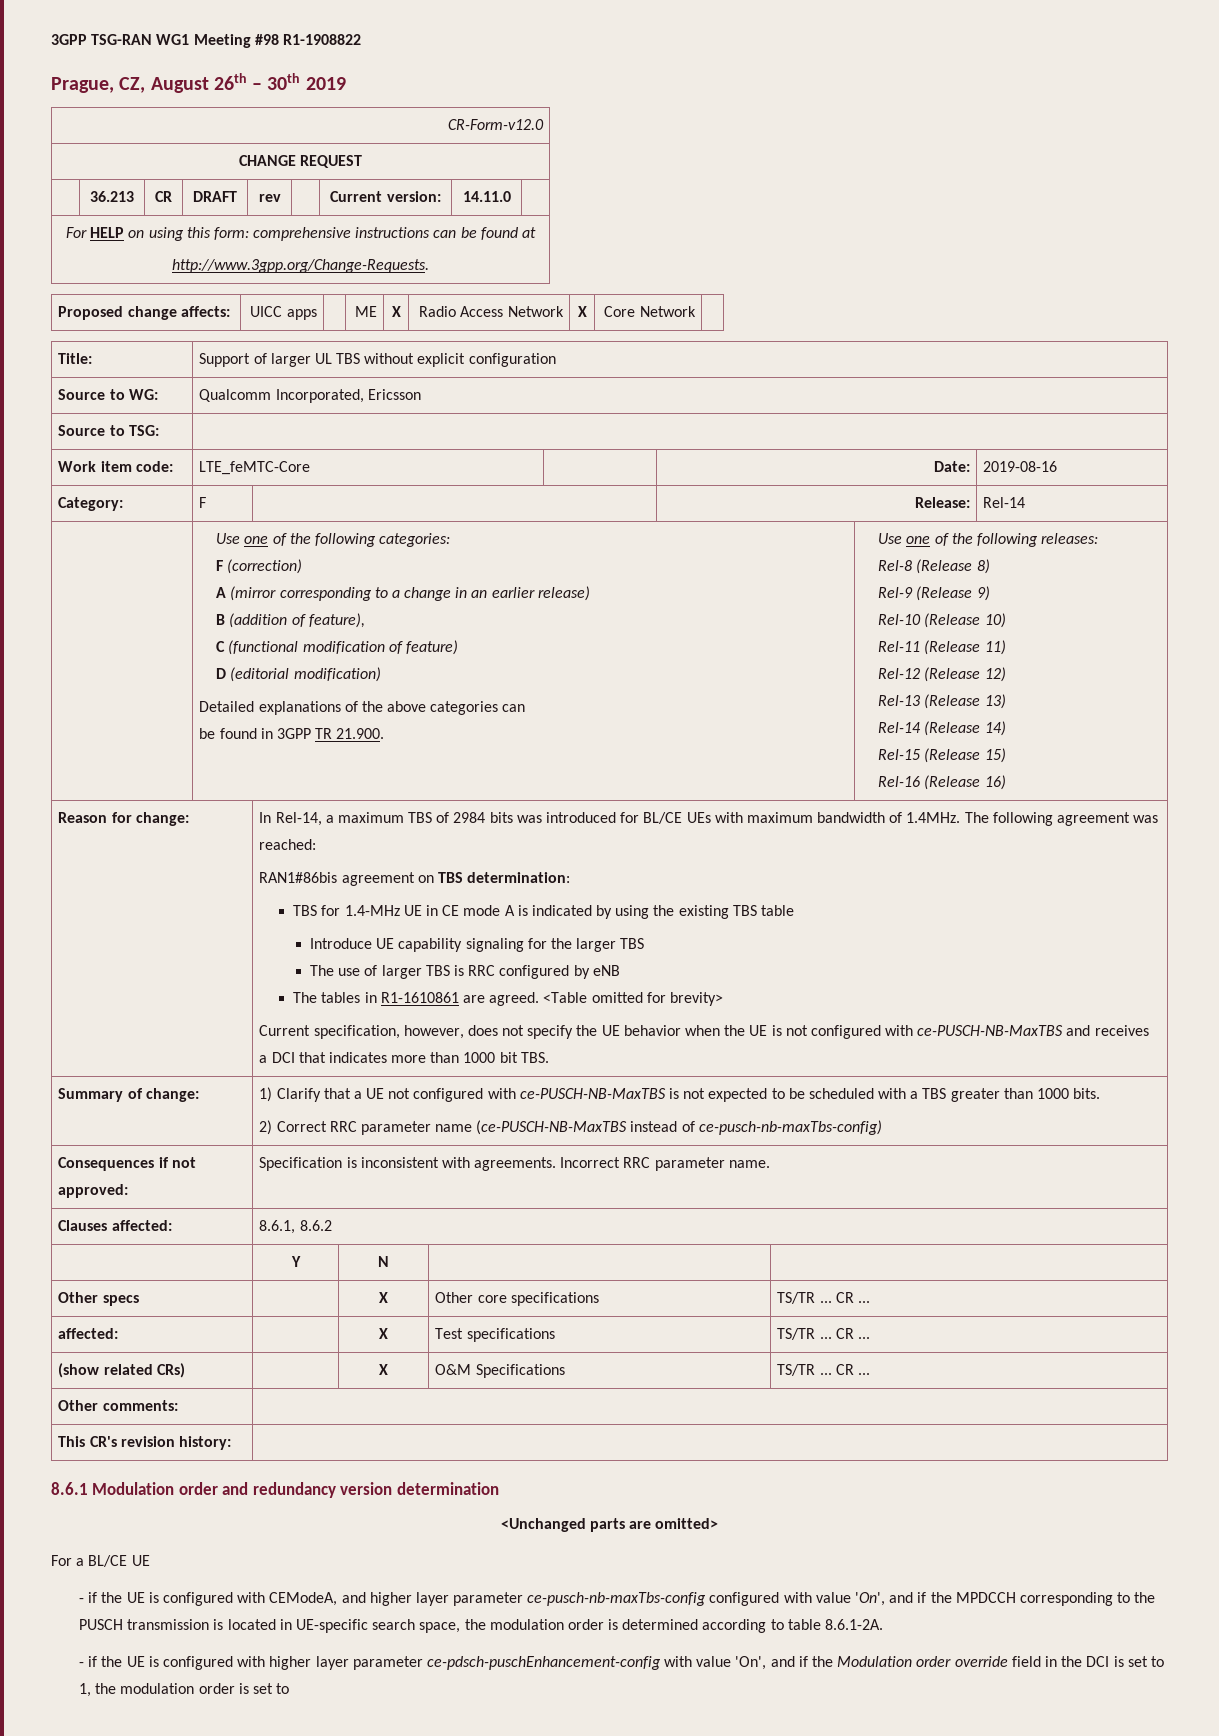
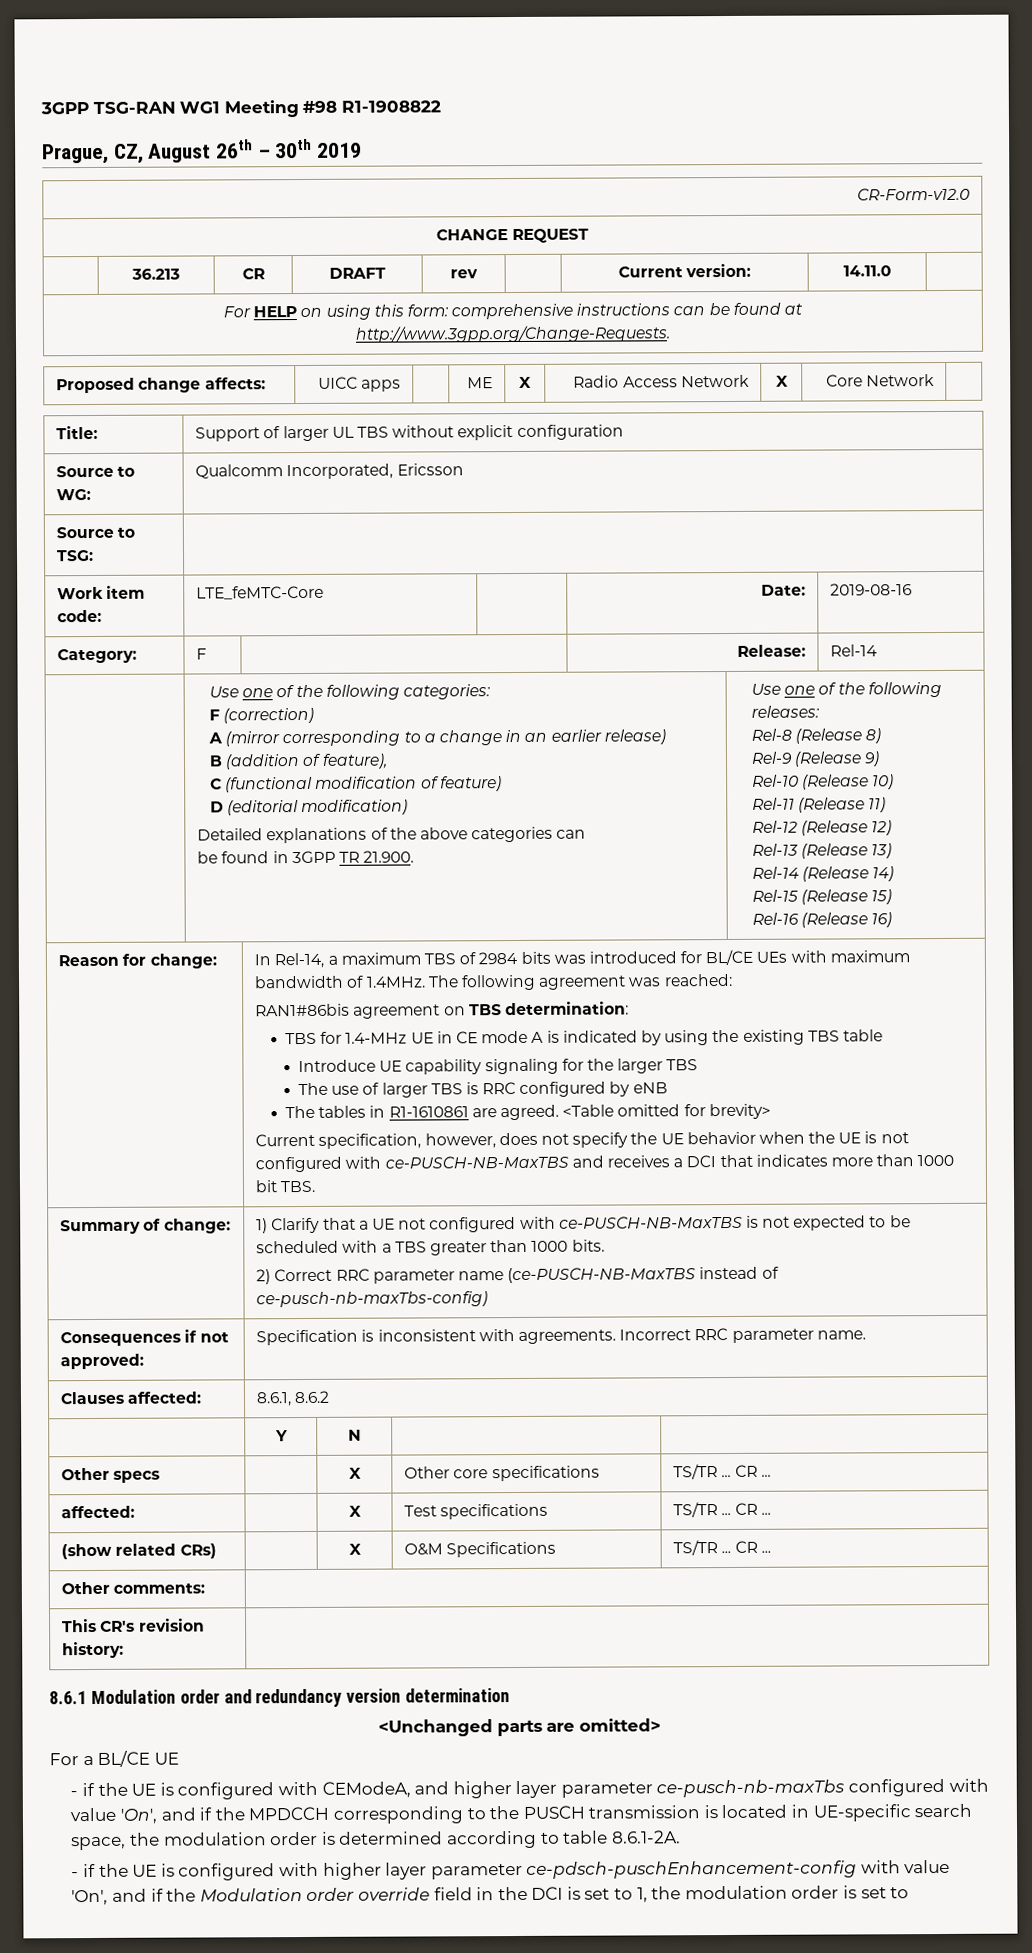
- - if the UE is configured with CEModeA, and higher layer parameter ce-pusch-nb-maxTbs-config configured with value 'On', and if the MPDCCH corresponding to the PUSCH transmission is located in UE-specific search space, the modulation order is determined according to table 8.6.1-2A.
+ - if the UE is configured with CEModeA, and higher layer parameter ce-pusch-nb-maxTbs configured with value 'On', and if the MPDCCH corresponding to the PUSCH transmission is located in UE-specific search space, the modulation order is determined according to table 8.6.1-2A.

